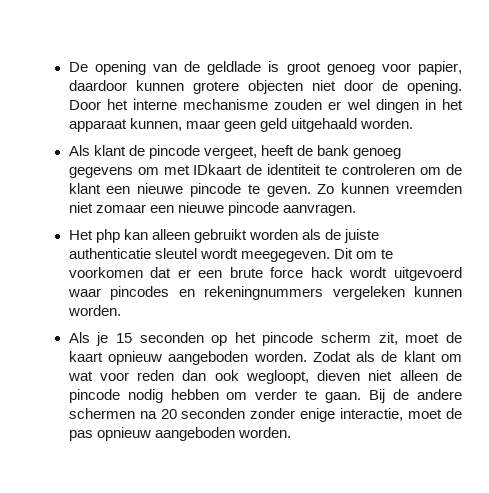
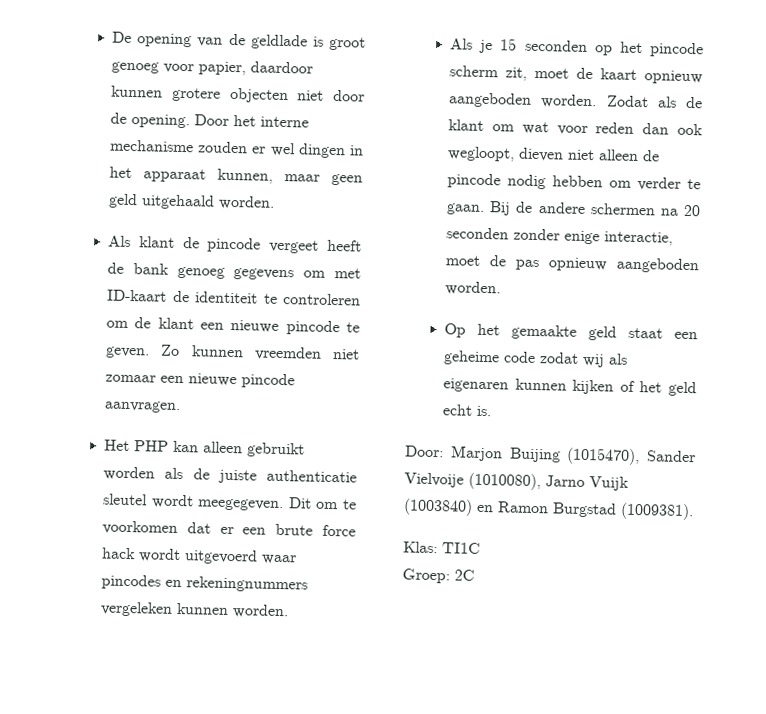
- Als klant de pincode vergeet, heeft de bank genoeg gegevens om met IDkaart de identiteit te controleren om de klant een nieuwe pincode te geven.
+ Als klant de pincode vergeet heeft de bank genoeg gegevens om met ID-kaart de identiteit te controleren om de klant een nieuwe pincode te geven.
- Het php kan alleen gebruikt worden als de juiste authenticatie sleutel wordt meegegeven.
+ Het PHP kan alleen gebruikt worden als de juiste authenticatie sleutel wordt meegegeven.
+ Op het gemaakte geld staat een geheime code zodat wij als eigenaren kunnen kijken of het geld echt is.
+ Door: Marjon Buijing (1015470), Sander Vielvoije (1010080), Jarno Vuijk (1003840) en Ramon Burgstad (1009381).
+ Klas: TI1C
+ Groep: 2C

